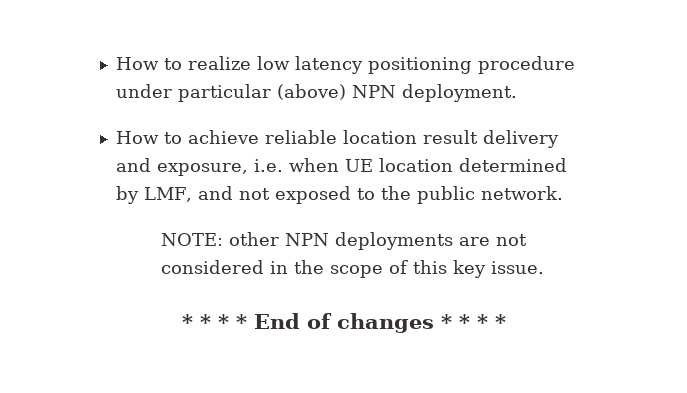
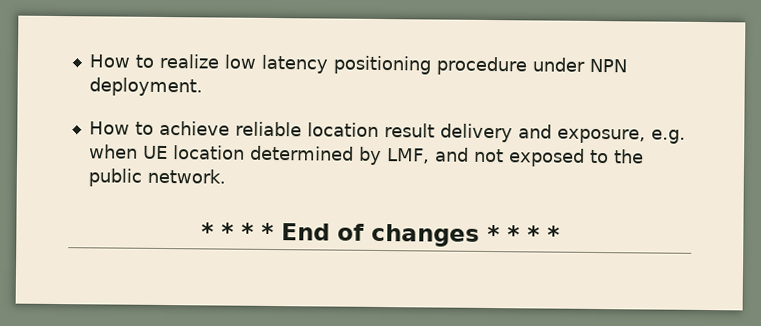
- How to realize low latency positioning procedure under particular (above) NPN deployment.
+ How to realize low latency positioning procedure under NPN deployment.
- How to achieve reliable location result delivery and exposure, i.e. when UE location determined by LMF, and not exposed to the public network.
+ How to achieve reliable location result delivery and exposure, e.g. when UE location determined by LMF, and not exposed to the public network.
- NOTE: other NPN deployments are not considered in the scope of this key issue.

